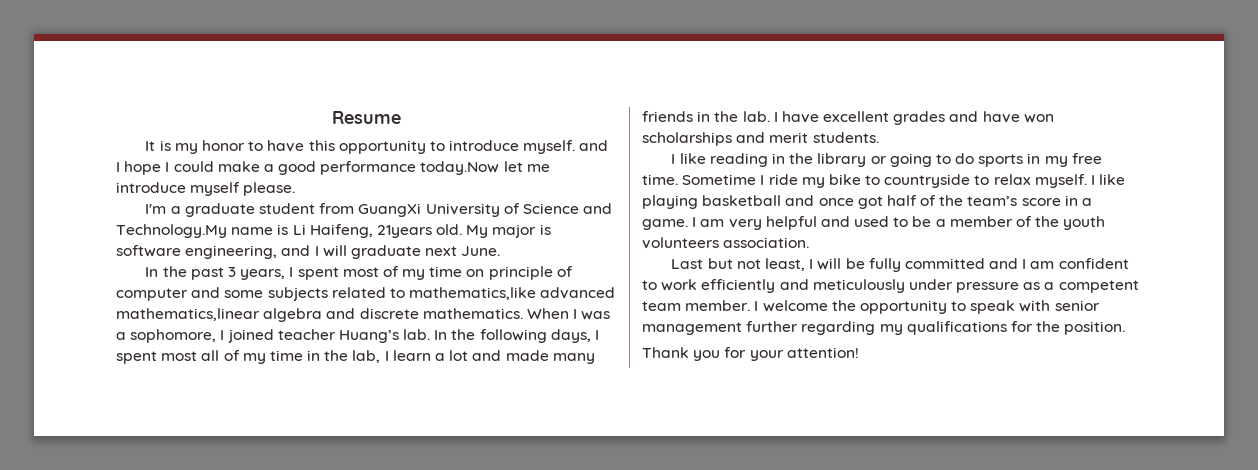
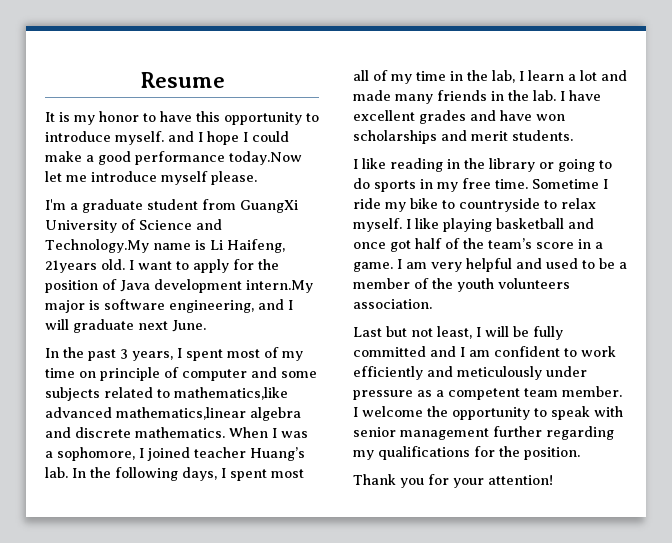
- My major is software engineering, and I will graduate next June.
+ I want to apply for the position of Java development intern.My major is software engineering, and I will graduate next June.

